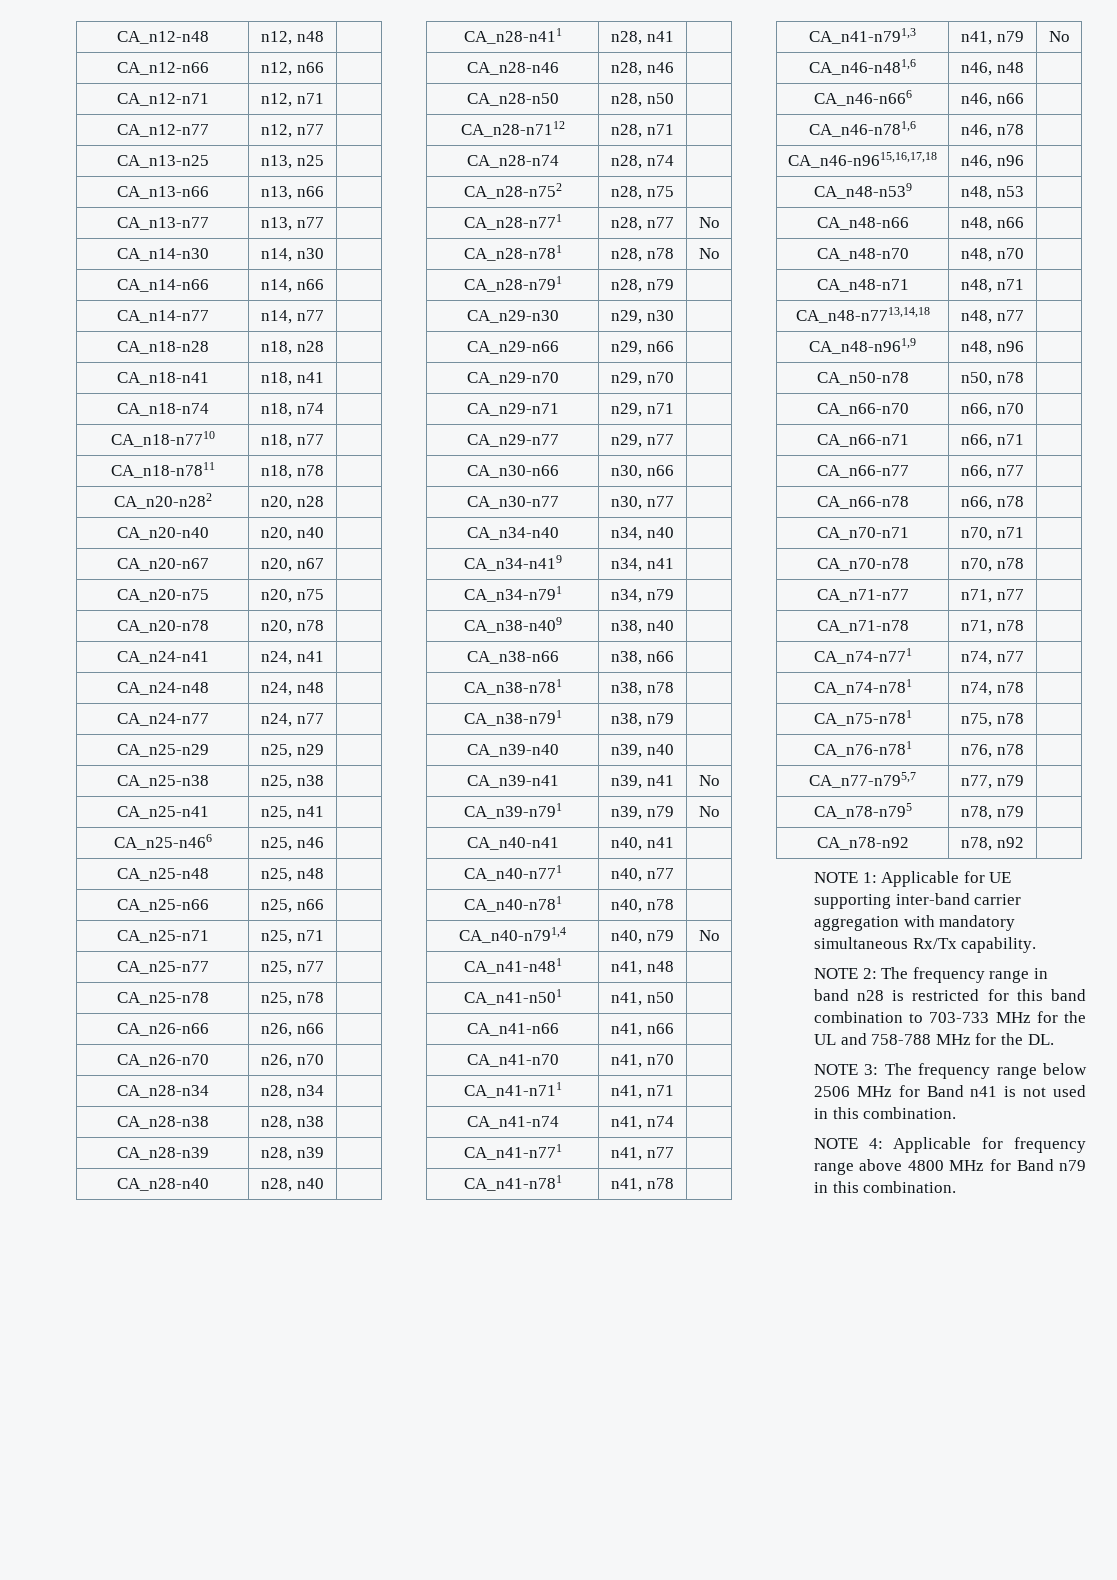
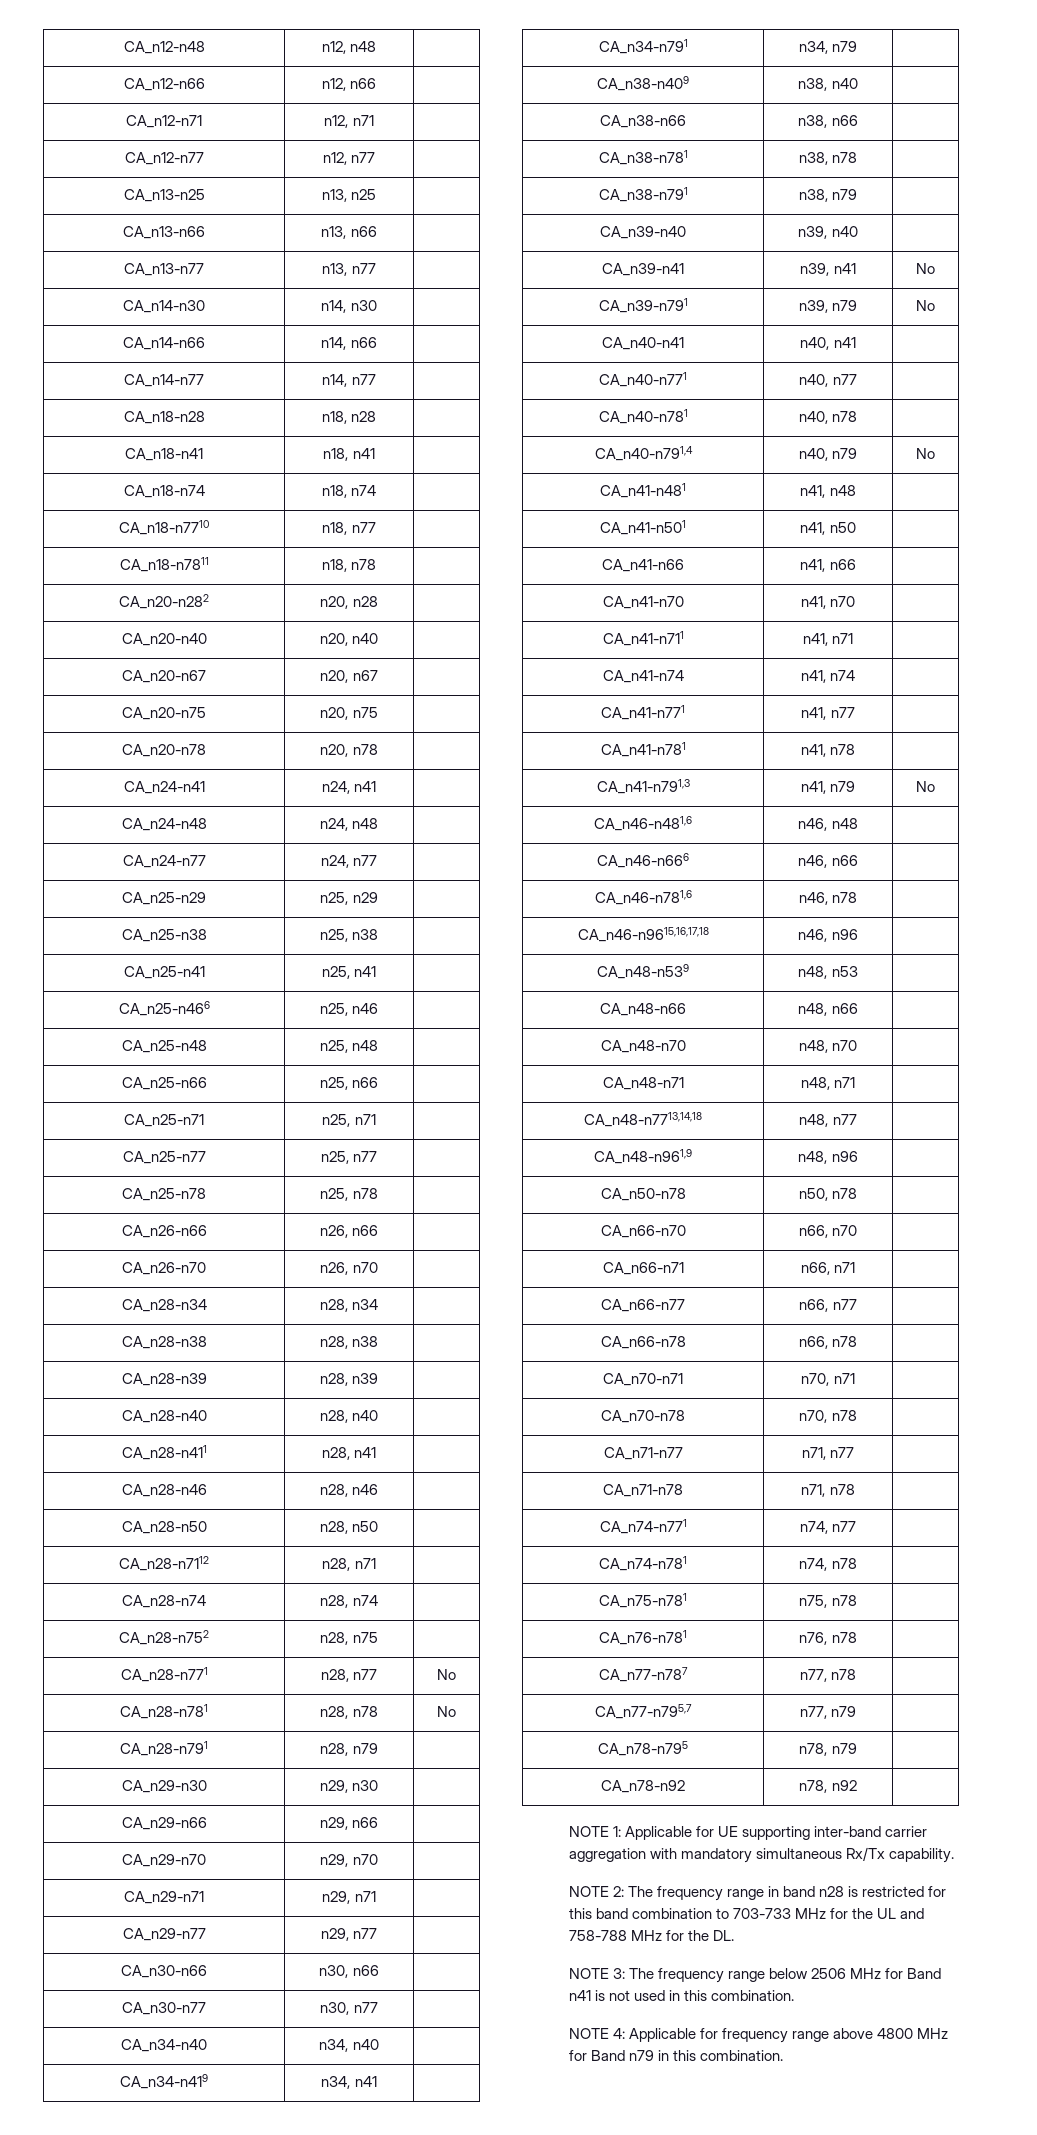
+ CA_n77-n787 | n77, n78 |

